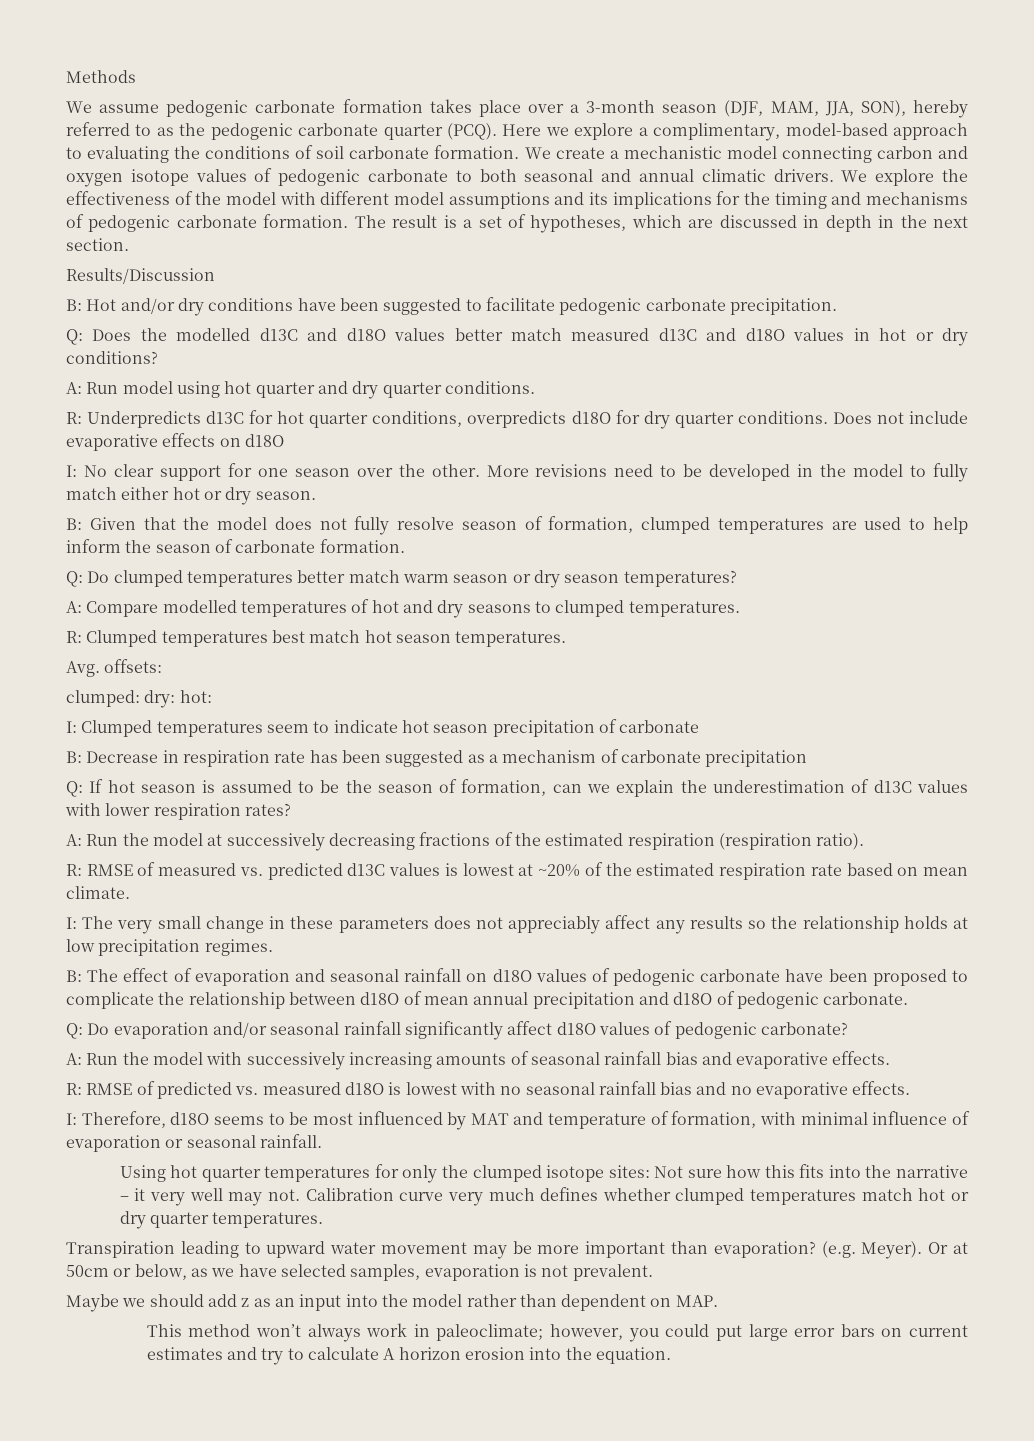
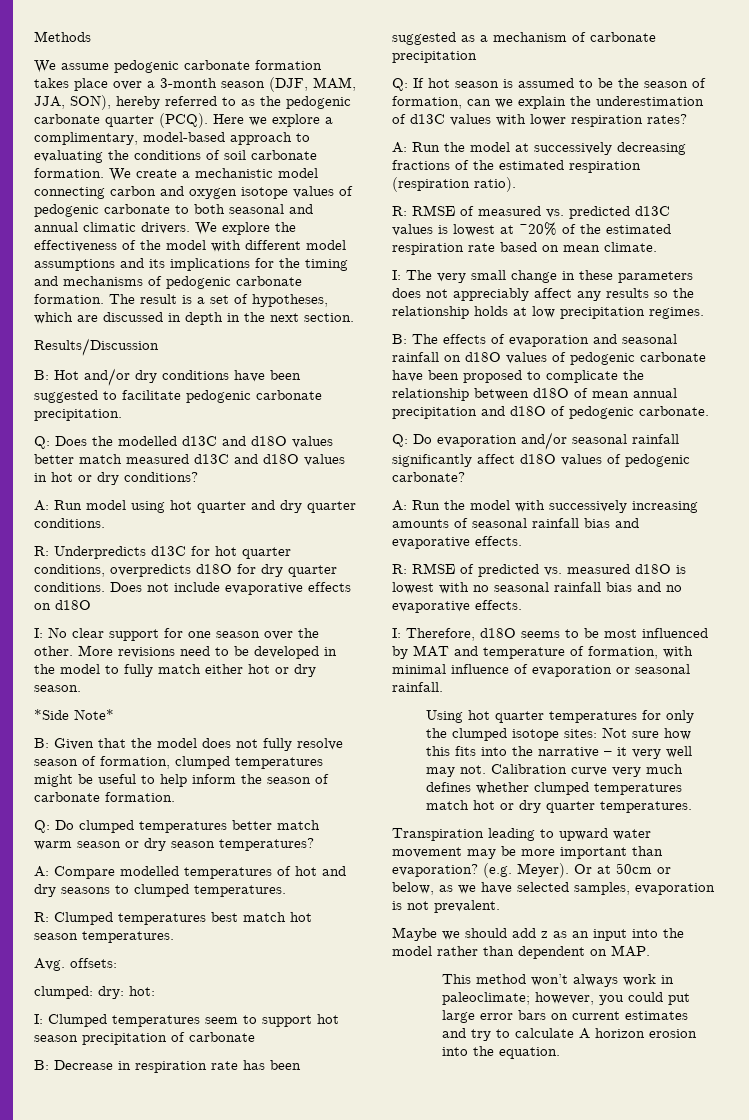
+ *Side Note*
- B: Given that the model does not fully resolve season of formation, clumped temperatures are used to help inform the season of carbonate formation.
+ B: Given that the model does not fully resolve season of formation, clumped temperatures might be useful to help inform the season of carbonate formation.
- I: Clumped temperatures seem to indicate hot season precipitation of carbonate
+ I: Clumped temperatures seem to support hot season precipitation of carbonate
- B: The effect of evaporation and seasonal rainfall on d18O values of pedogenic carbonate have been proposed to complicate the relationship between d18O of mean annual precipitation and d18O of pedogenic carbonate.
+ B: The effects of evaporation and seasonal rainfall on d18O values of pedogenic carbonate have been proposed to complicate the relationship between d18O of mean annual precipitation and d18O of pedogenic carbonate.

